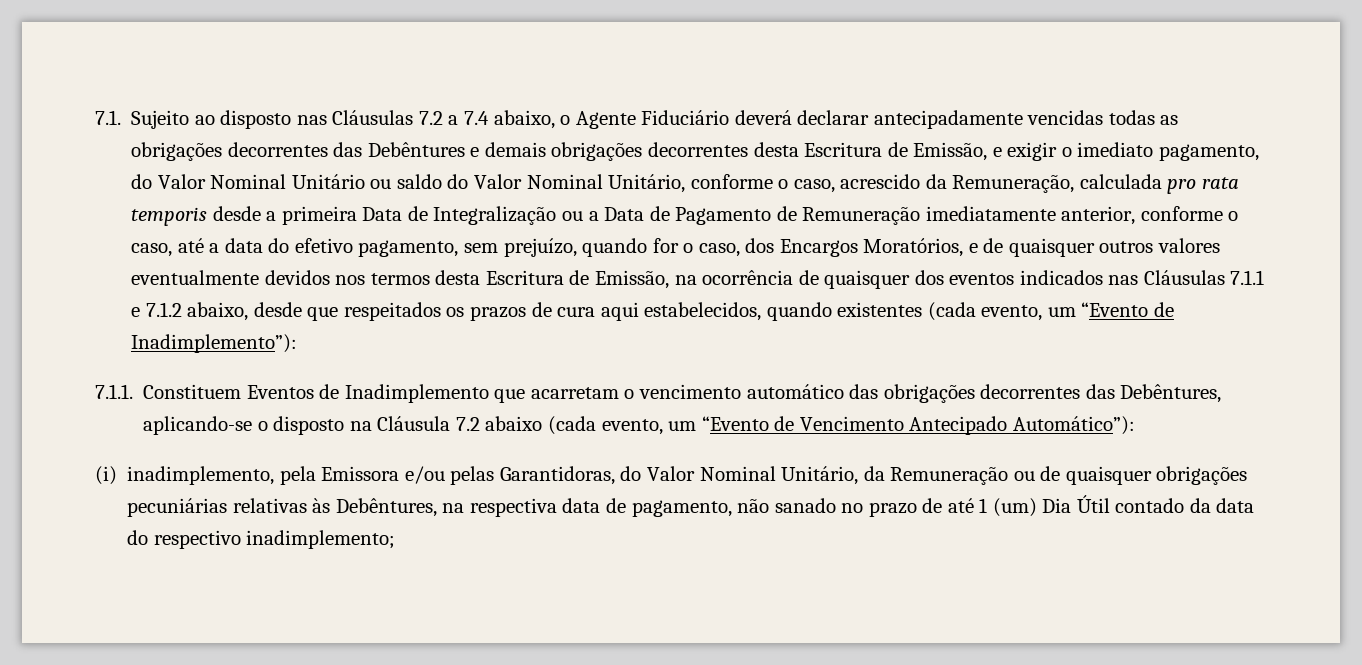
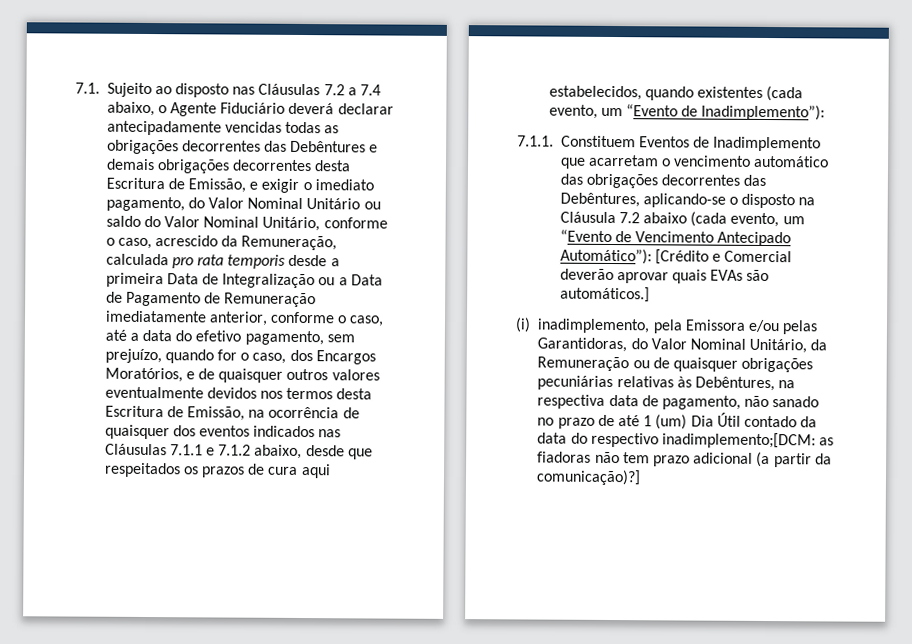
- 7.1.1. Constituem Eventos de Inadimplemento que acarretam o vencimento automático das obrigações decorrentes das Debêntures, aplicando-se o disposto na Cláusula 7.2 abaixo (cada evento, um “Evento de Vencimento Antecipado Automático”):
+ 7.1.1. Constituem Eventos de Inadimplemento que acarretam o vencimento automático das obrigações decorrentes das Debêntures, aplicando-se o disposto na Cláusula 7.2 abaixo (cada evento, um “Evento de Vencimento Antecipado Automático”): [Crédito e Comercial deverão aprovar quais EVAs são automáticos.]
- (i) inadimplemento, pela Emissora e/ou pelas Garantidoras, do Valor Nominal Unitário, da Remuneração ou de quaisquer obrigações pecuniárias relativas às Debêntures, na respectiva data de pagamento, não sanado no prazo de até 1 (um) Dia Útil contado da data do respectivo inadimplemento;
+ (i) inadimplemento, pela Emissora e/ou pelas Garantidoras, do Valor Nominal Unitário, da Remuneração ou de quaisquer obrigações pecuniárias relativas às Debêntures, na respectiva data de pagamento, não sanado no prazo de até 1 (um) Dia Útil contado da data do respectivo inadimplemento;[DCM: as fiadoras não tem prazo adicional (a partir da comunicação)?]

